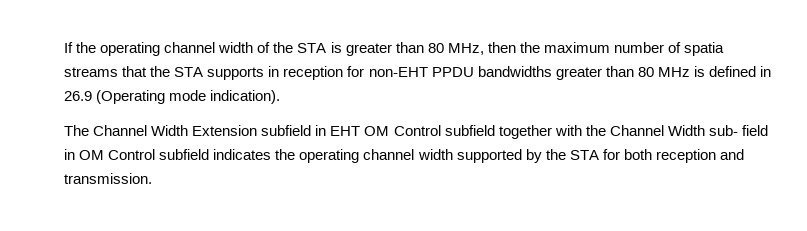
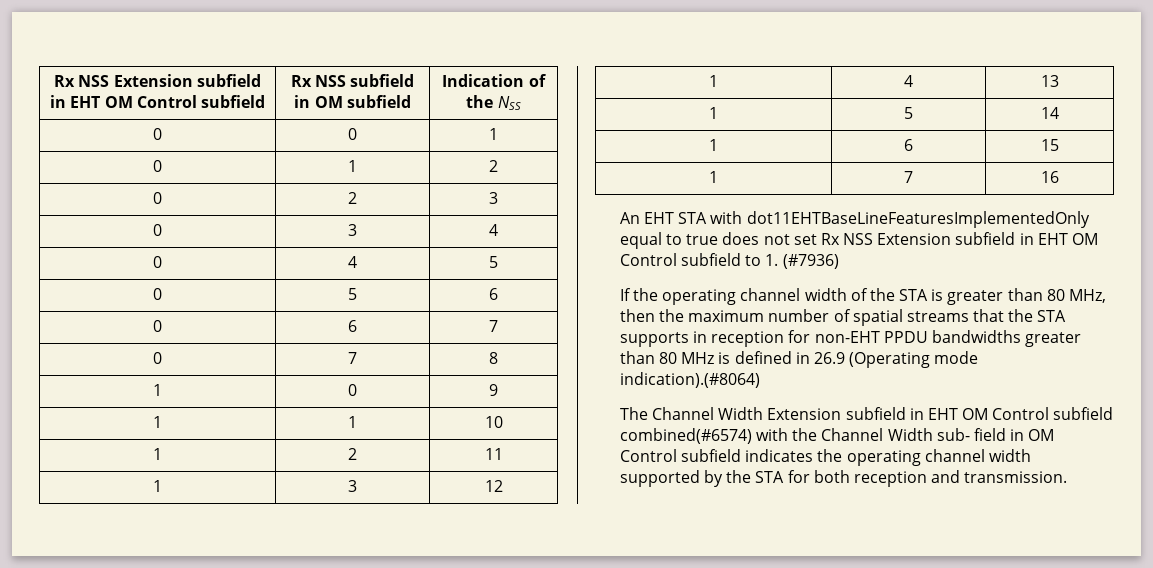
+ Rx NSS Extension subfield in EHT OM Control subfield | Rx NSS subfield in OM subfield | Indication of the NSS
+ 0 | 0 | 1
+ 0 | 1 | 2
+ 0 | 2 | 3
+ 0 | 3 | 4
+ 0 | 4 | 5
+ 0 | 5 | 6
+ 0 | 6 | 7
+ 0 | 7 | 8
+ 1 | 0 | 9
+ 1 | 1 | 10
+ 1 | 2 | 11
+ 1 | 3 | 12
+ 1 | 4 | 13
+ 1 | 5 | 14
+ 1 | 6 | 15
+ 1 | 7 | 16
+ An EHT STA with dot11EHTBaseLineFeaturesImplementedOnly equal to true does not set Rx NSS Extension subfield in EHT OM Control subfield to 1. (#7936)
- If the operating channel width of the STA is greater than 80 MHz, then the maximum number of spatia streams that the STA supports in reception for non-EHT PPDU bandwidths greater than 80 MHz is defined in 26.9 (Operating mode indication).
+ If the operating channel width of the STA is greater than 80 MHz, then the maximum number of spatial streams that the STA supports in reception for non-EHT PPDU bandwidths greater than 80 MHz is defined in 26.9 (Operating mode indication).(#8064)
- The Channel Width Extension subfield in EHT OM Control subfield together with the Channel Width sub- field in OM Control subfield indicates the operating channel width supported by the STA for both reception and transmission.
+ The Channel Width Extension subfield in EHT OM Control subfield combined(#6574) with the Channel Width sub- field in OM Control subfield indicates the operating channel width supported by the STA for both reception and transmission.

